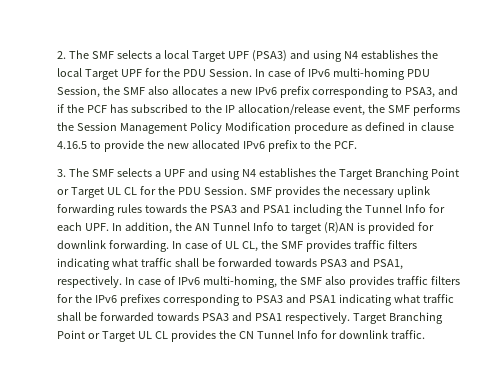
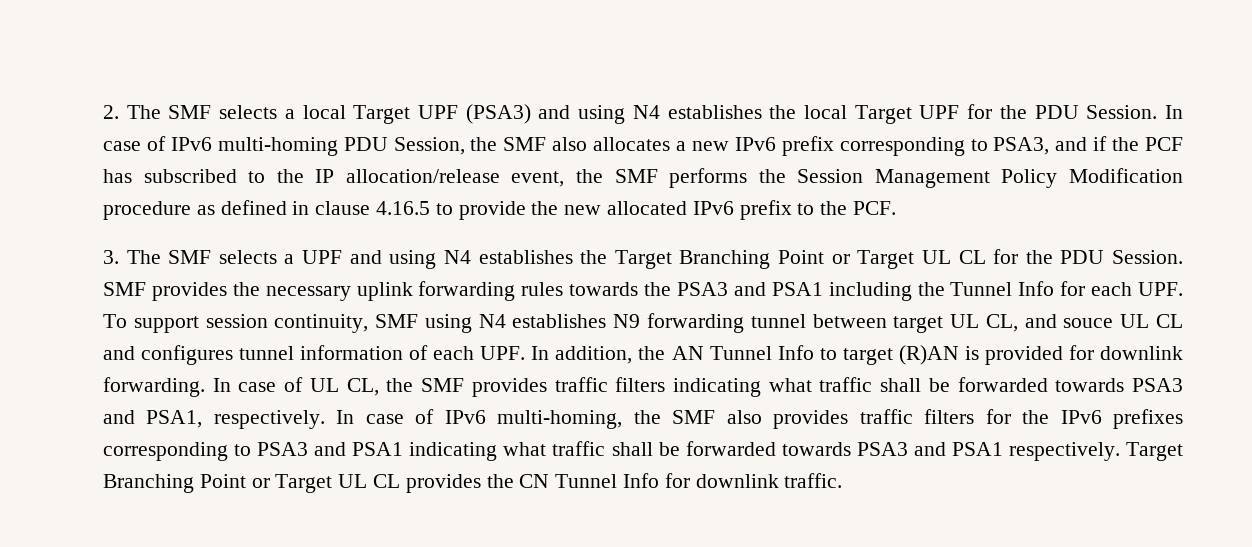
- SMF provides the necessary uplink forwarding rules towards the PSA3 and PSA1 including the Tunnel Info for each UPF. In addition, the AN Tunnel Info to target (R)AN is provided for downlink forwarding.
+ SMF provides the necessary uplink forwarding rules towards the PSA3 and PSA1 including the Tunnel Info for each UPF. To support session continuity, SMF using N4 establishes N9 forwarding tunnel between target UL CL, and souce UL CL and configures tunnel information of each UPF. In addition, the AN Tunnel Info to target (R)AN is provided for downlink forwarding.

